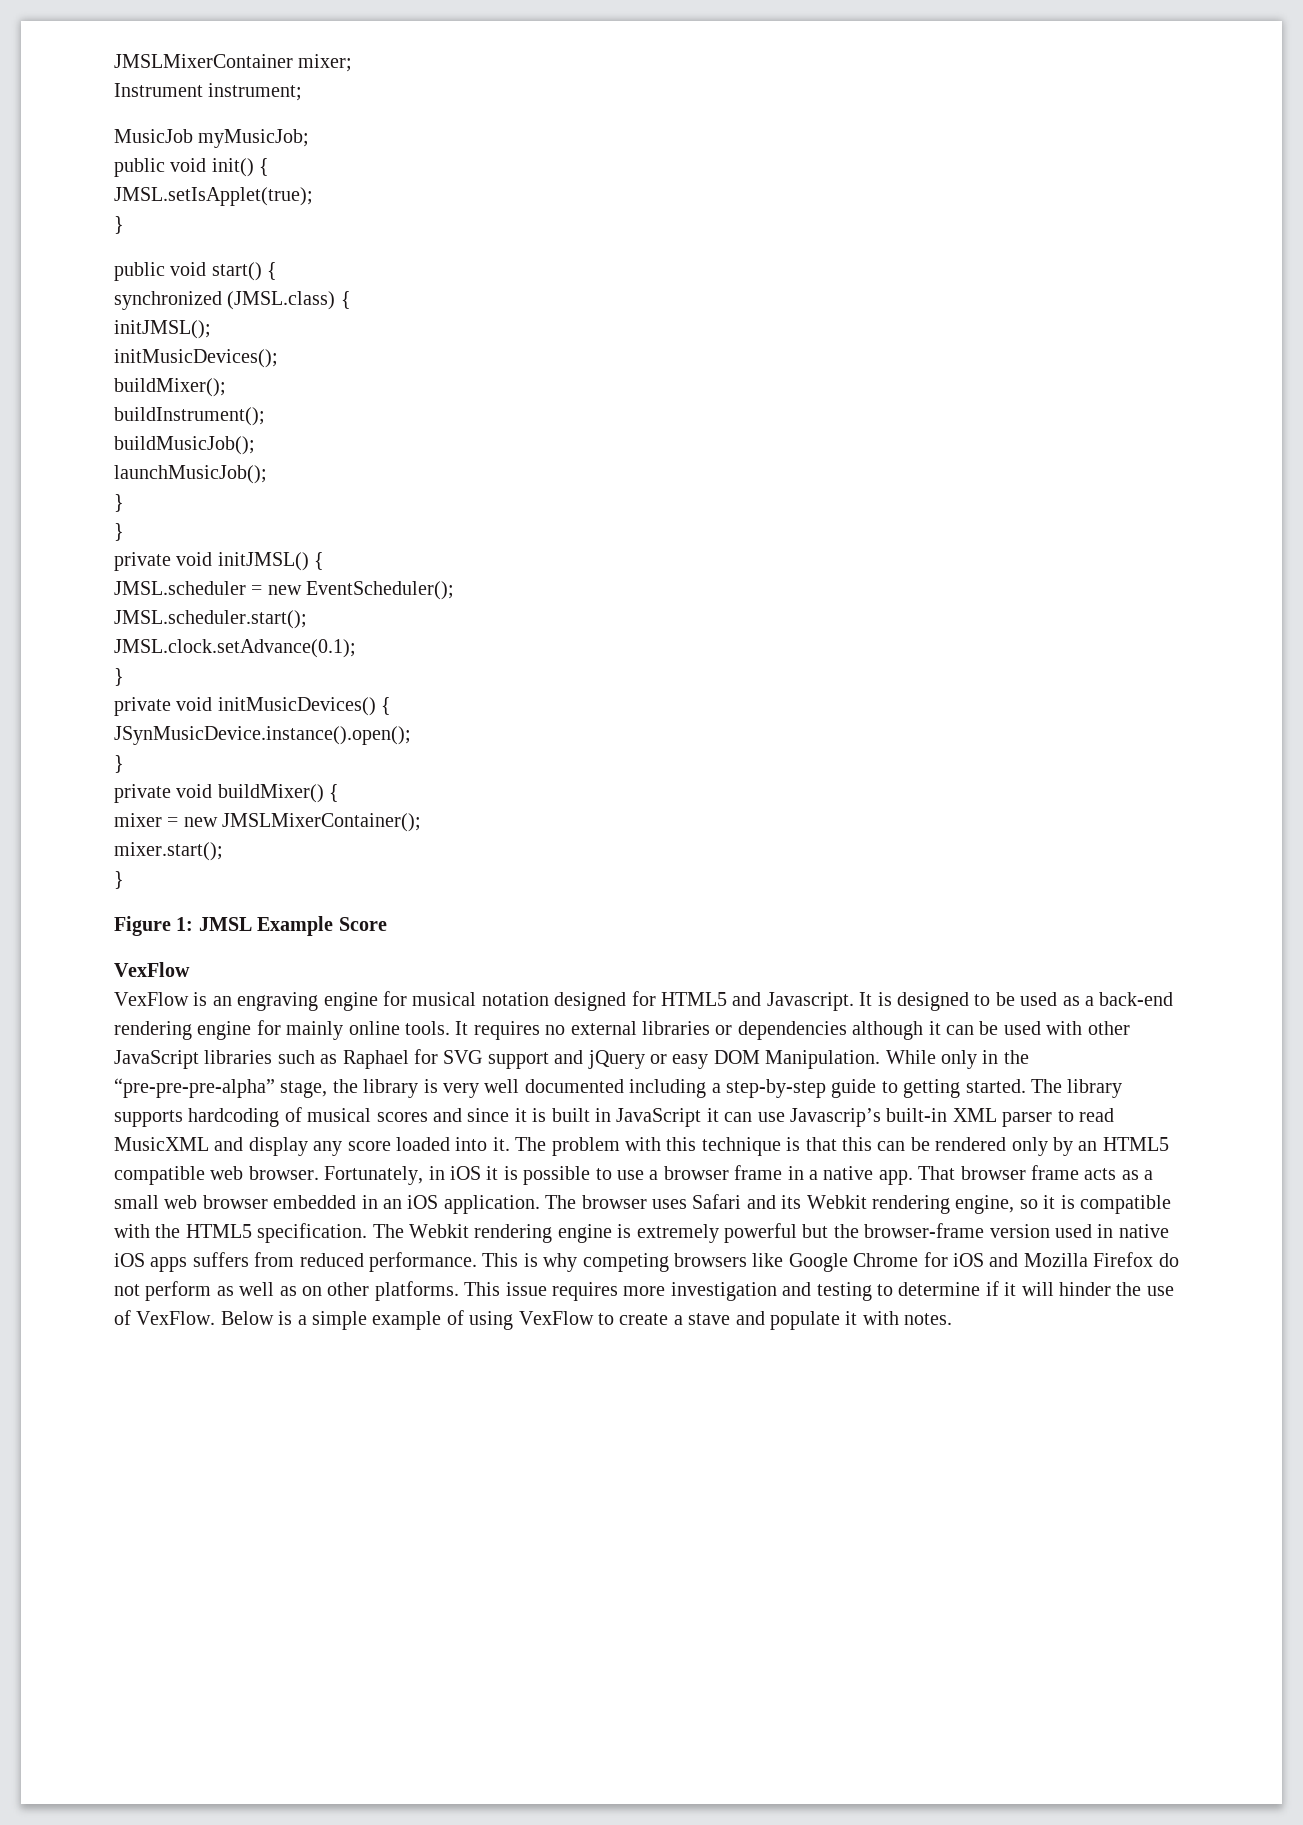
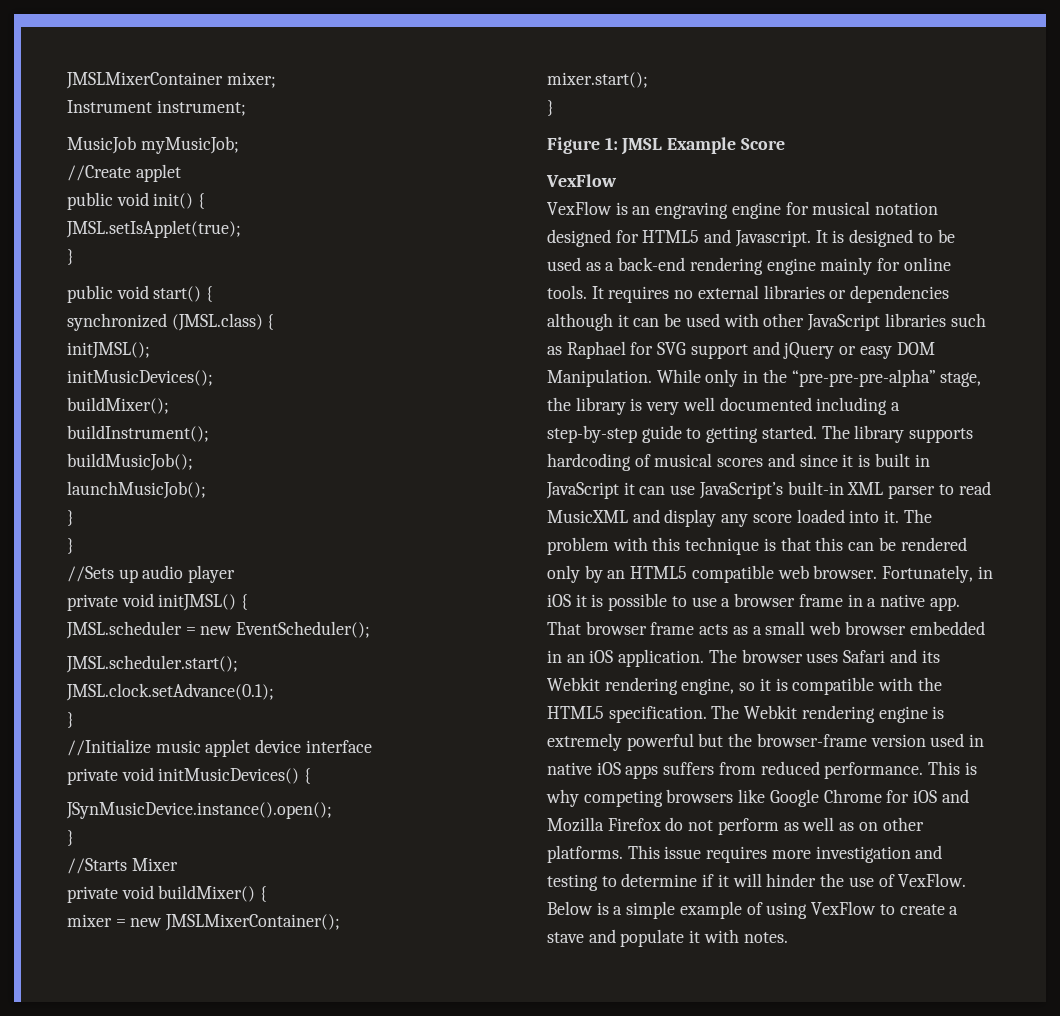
+ //Create applet
+ //Sets up audio player
+ //Initialize music applet device interface
+ //Starts Mixer
- It is designed to be used as a back-end rendering engine for mainly online tools.
+ It is designed to be used as a back-end rendering engine mainly for online tools.
- The library supports hardcoding of musical scores and since it is built in JavaScript it can use Javascrip’s built-in XML parser to read MusicXML and display any score loaded into it.
+ The library supports hardcoding of musical scores and since it is built in JavaScript it can use JavaScript’s built-in XML parser to read MusicXML and display any score loaded into it.

